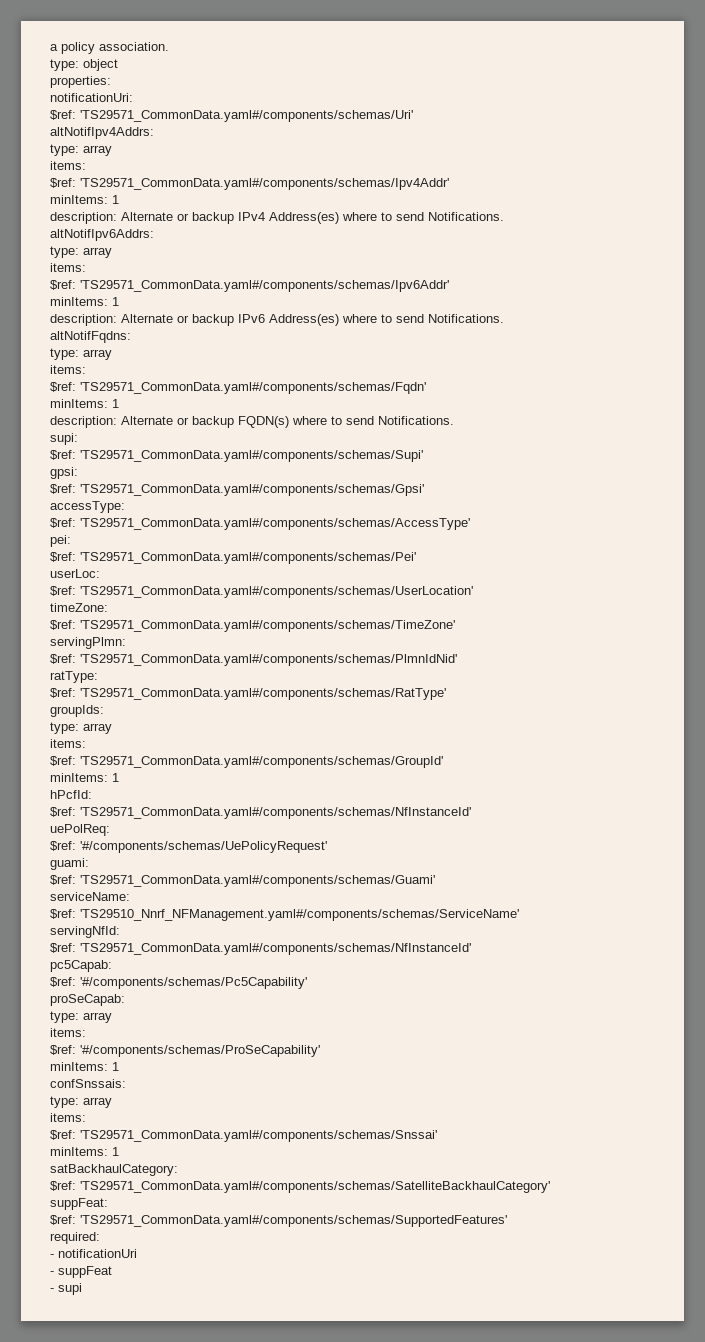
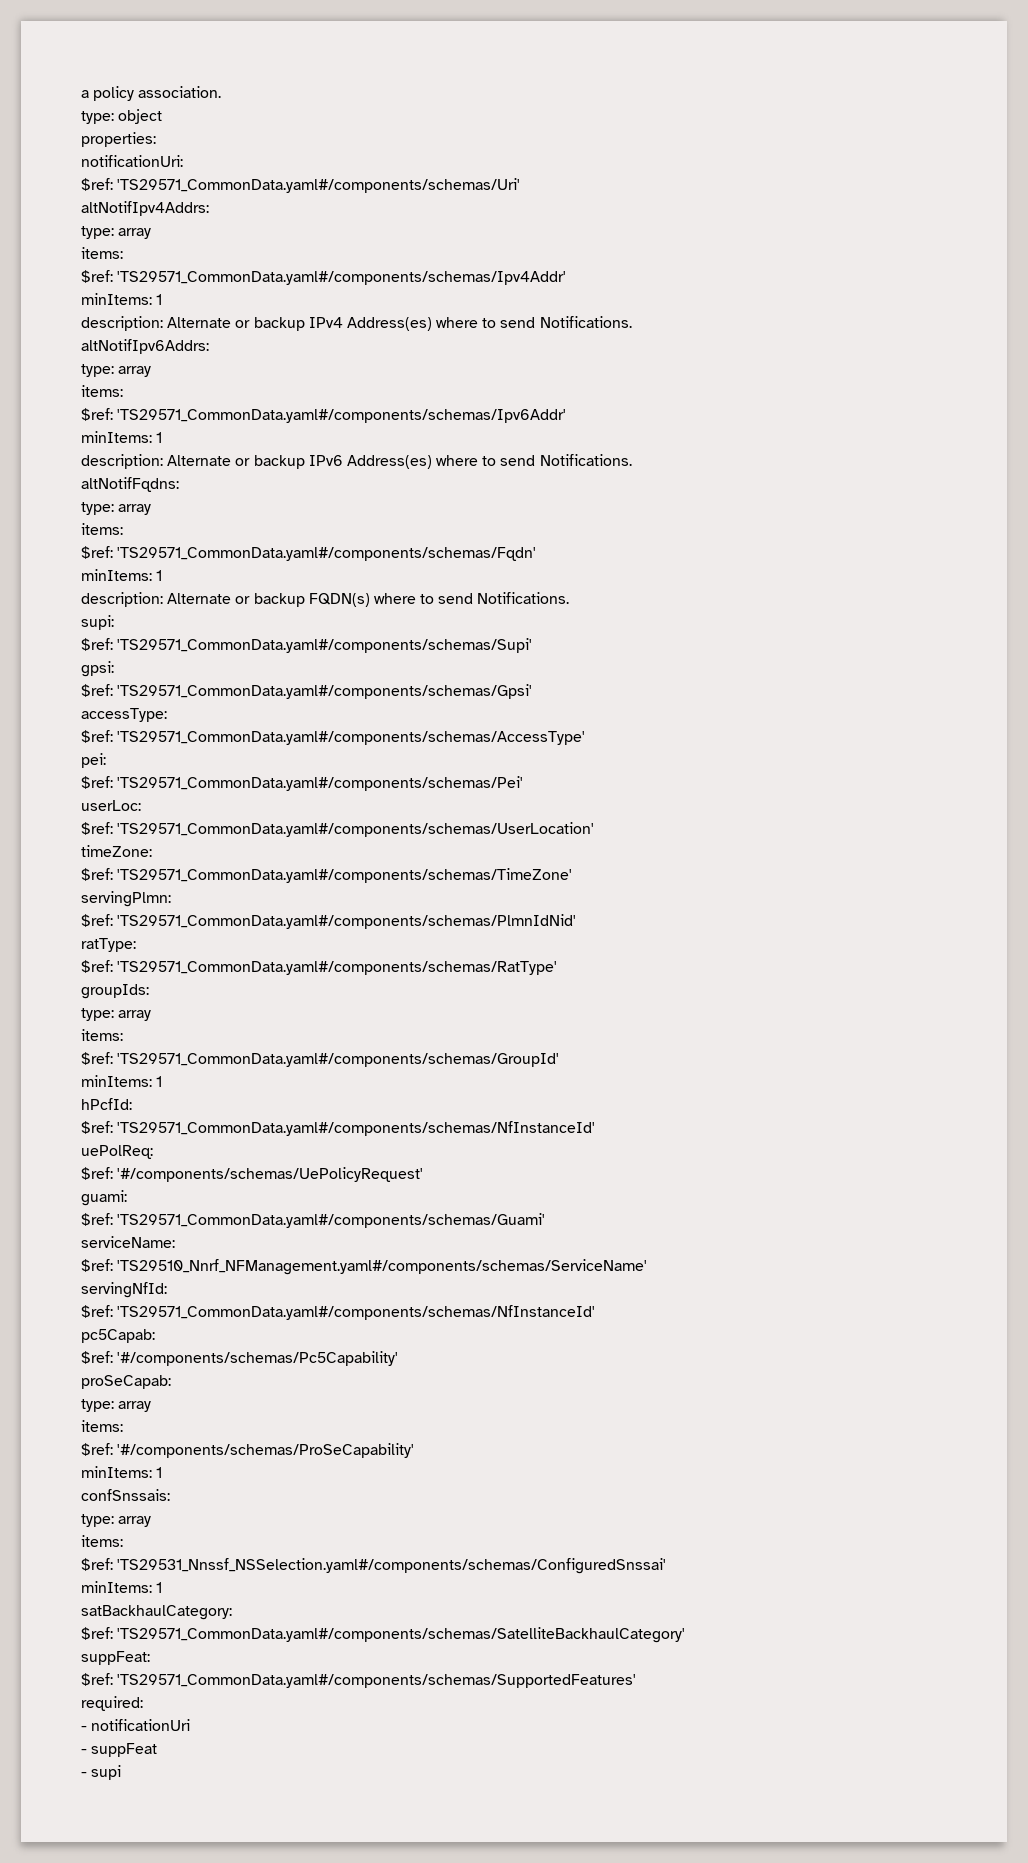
- $ref: 'TS29571_CommonData.yaml#/components/schemas/Snssai'
+ $ref: 'TS29531_Nnssf_NSSelection.yaml#/components/schemas/ConfiguredSnssai'

